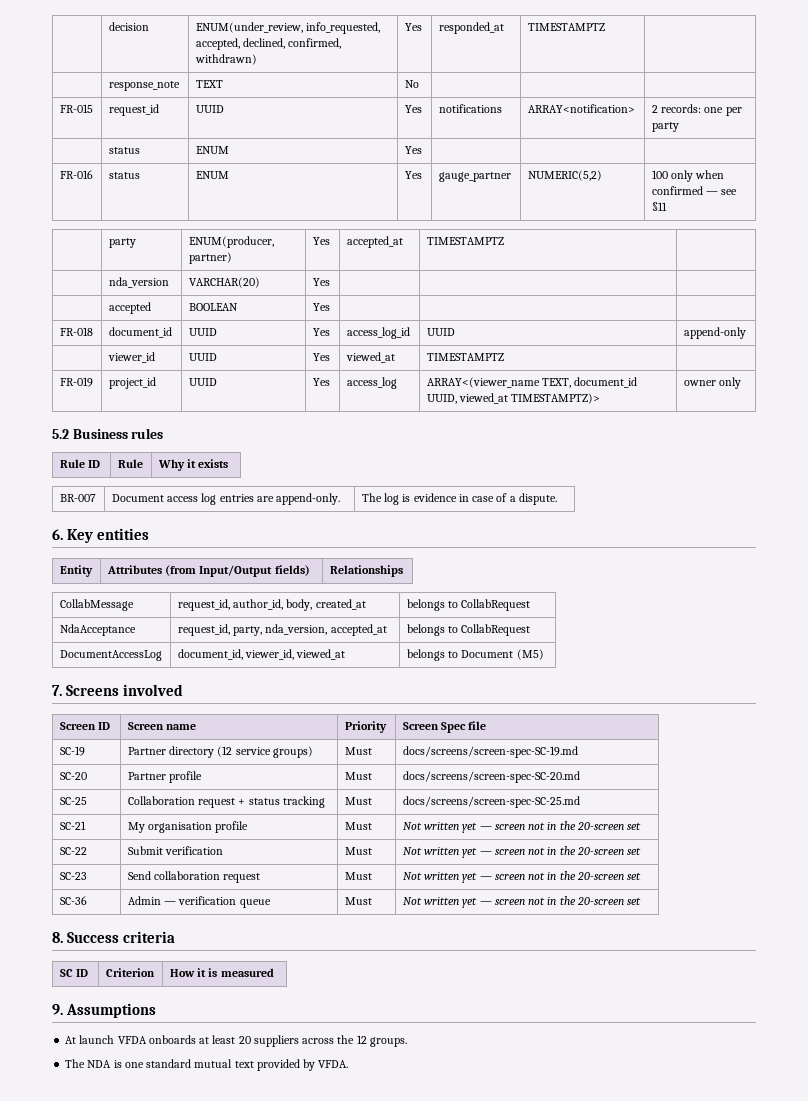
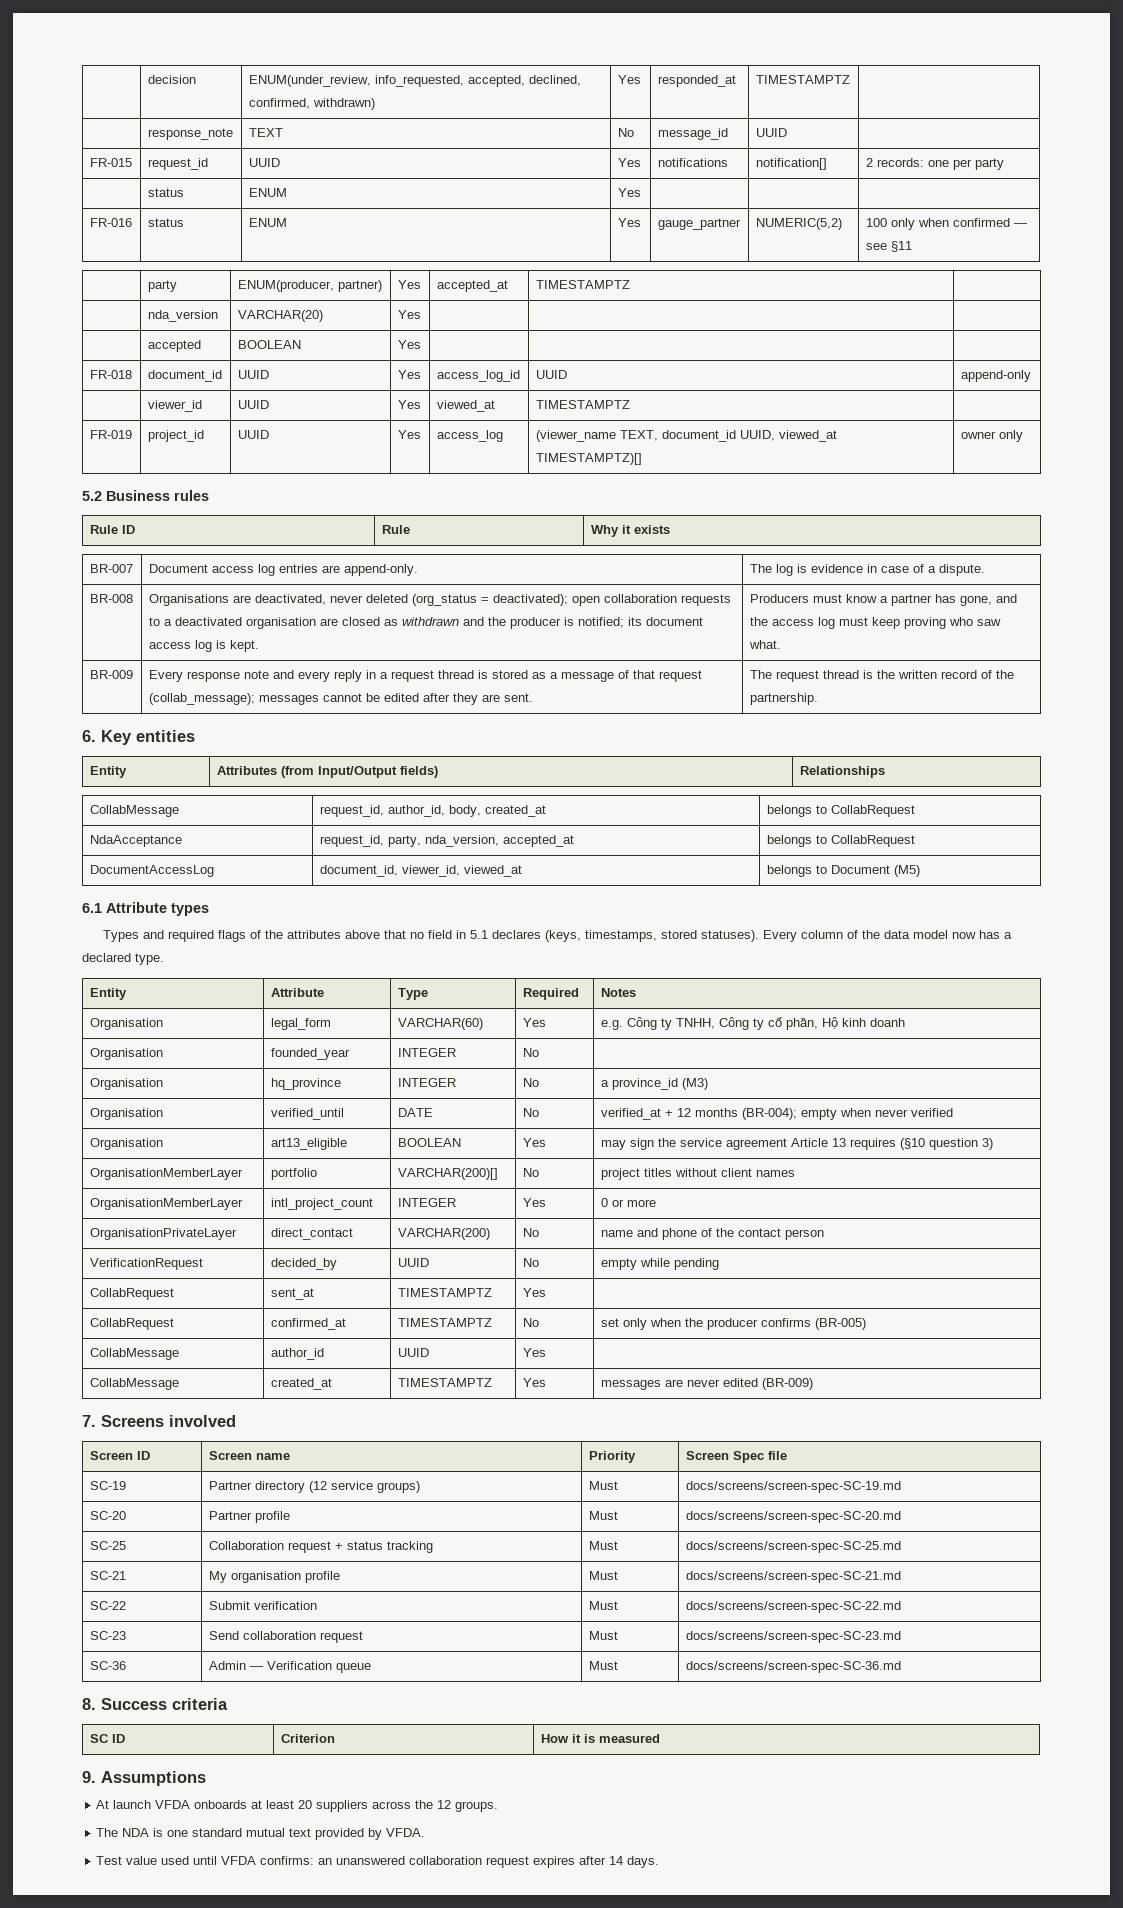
- | response_note | TEXT | No | | |
+ | response_note | TEXT | No | message_id | UUID |
- FR-015 | request_id | UUID | Yes | notifications | ARRAY<notification> | 2 records: one per party
+ FR-015 | request_id | UUID | Yes | notifications | notification[] | 2 records: one per party
- FR-019 | project_id | UUID | Yes | access_log | ARRAY<(viewer_name TEXT, document_id UUID, viewed_at TIMESTAMPTZ)> | owner only
+ FR-019 | project_id | UUID | Yes | access_log | (viewer_name TEXT, document_id UUID, viewed_at TIMESTAMPTZ)[] | owner only
+ BR-008 | Organisations are deactivated, never deleted (org_status = deactivated); open collaboration requests to a deactivated organisation are closed as withdrawn and the producer is notified; its document access log is kept. | Producers must know a partner has gone, and the access log must keep proving who saw what.
+ BR-009 | Every response note and every reply in a request thread is stored as a message of that request (collab_message); messages cannot be edited after they are sent. | The request thread is the written record of the partnership.
+ 6.1 Attribute types
+ Types and required flags of the attributes above that no field in 5.1 declares (keys, timestamps, stored statuses). Every column of the data model now has a declared type.
+ Entity | Attribute | Type | Required | Notes
+ Organisation | legal_form | VARCHAR(60) | Yes | e.g. Công ty TNHH, Công ty cổ phần, Hộ kinh doanh
+ Organisation | founded_year | INTEGER | No |
+ Organisation | hq_province | INTEGER | No | a province_id (M3)
+ Organisation | verified_until | DATE | No | verified_at + 12 months (BR-004); empty when never verified
+ Organisation | art13_eligible | BOOLEAN | Yes | may sign the service agreement Article 13 requires (§10 question 3)
+ OrganisationMemberLayer | portfolio | VARCHAR(200)[] | No | project titles without client names
+ OrganisationMemberLayer | intl_project_count | INTEGER | Yes | 0 or more
+ OrganisationPrivateLayer | direct_contact | VARCHAR(200) | No | name and phone of the contact person
+ VerificationRequest | decided_by | UUID | No | empty while pending
+ CollabRequest | sent_at | TIMESTAMPTZ | Yes |
+ CollabRequest | confirmed_at | TIMESTAMPTZ | No | set only when the producer confirms (BR-005)
+ CollabMessage | author_id | UUID | Yes |
+ CollabMessage | created_at | TIMESTAMPTZ | Yes | messages are never edited (BR-009)
- SC-21 | My organisation profile | Must | Not written yet — screen not in the 20-screen set
- SC-22 | Submit verification | Must | Not written yet — screen not in the 20-screen set
+ SC-21 | My organisation profile | Must | docs/screens/screen-spec-SC-21.md
+ SC-22 | Submit verification | Must | docs/screens/screen-spec-SC-22.md
- SC-23 | Send collaboration request | Must | Not written yet — screen not in the 20-screen set
+ SC-23 | Send collaboration request | Must | docs/screens/screen-spec-SC-23.md
- SC-36 | Admin — verification queue | Must | Not written yet — screen not in the 20-screen set
+ SC-36 | Admin — Verification queue | Must | docs/screens/screen-spec-SC-36.md
+ Test value used until VFDA confirms: an unanswered collaboration request expires after 14 days.

